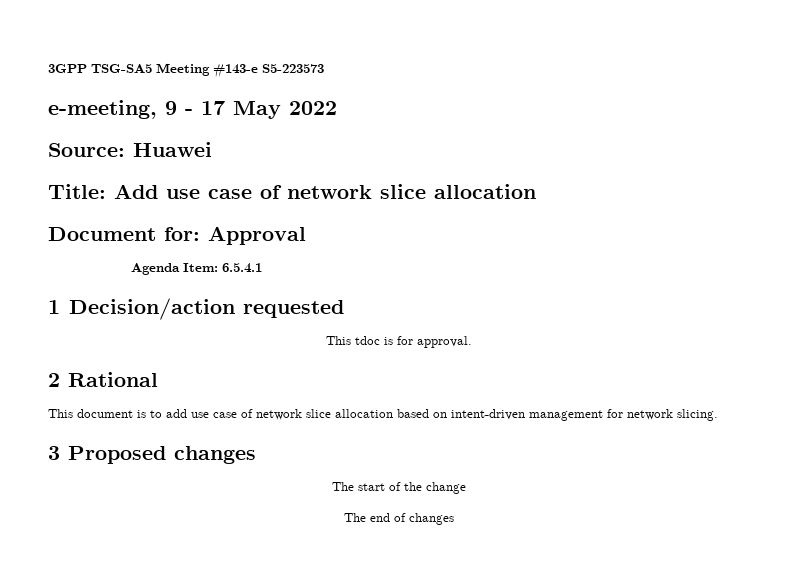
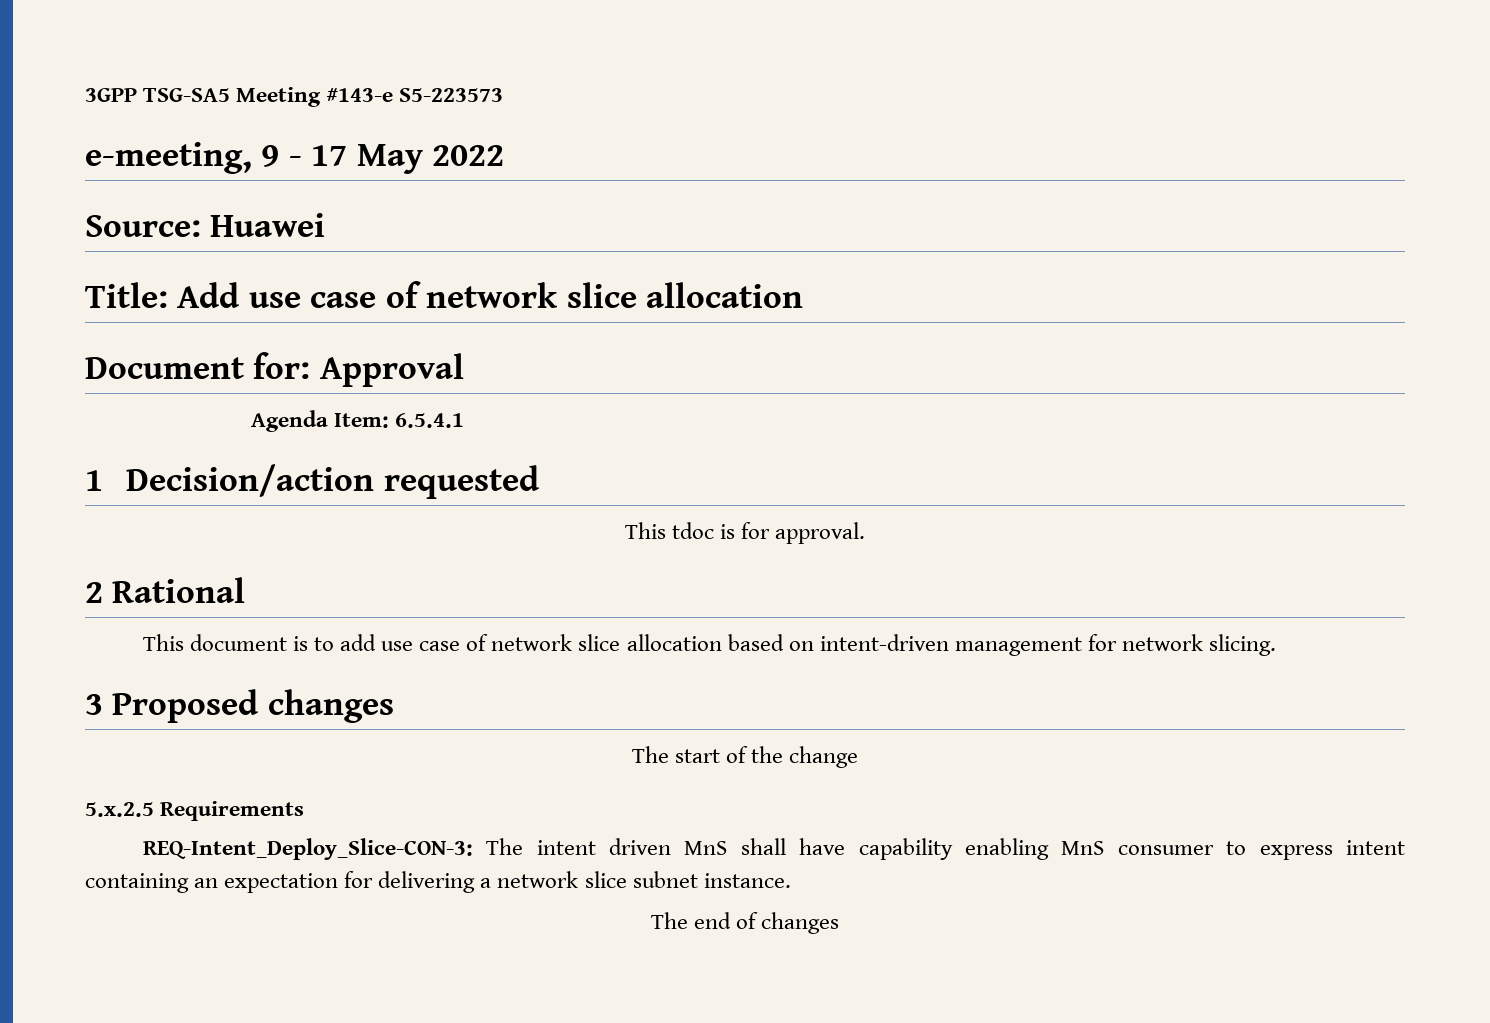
+ 5.x.2.5 Requirements
+ REQ-Intent_Deploy_Slice-CON-3: The intent driven MnS shall have capability enabling MnS consumer to express intent containing an expectation for delivering a network slice subnet instance.

